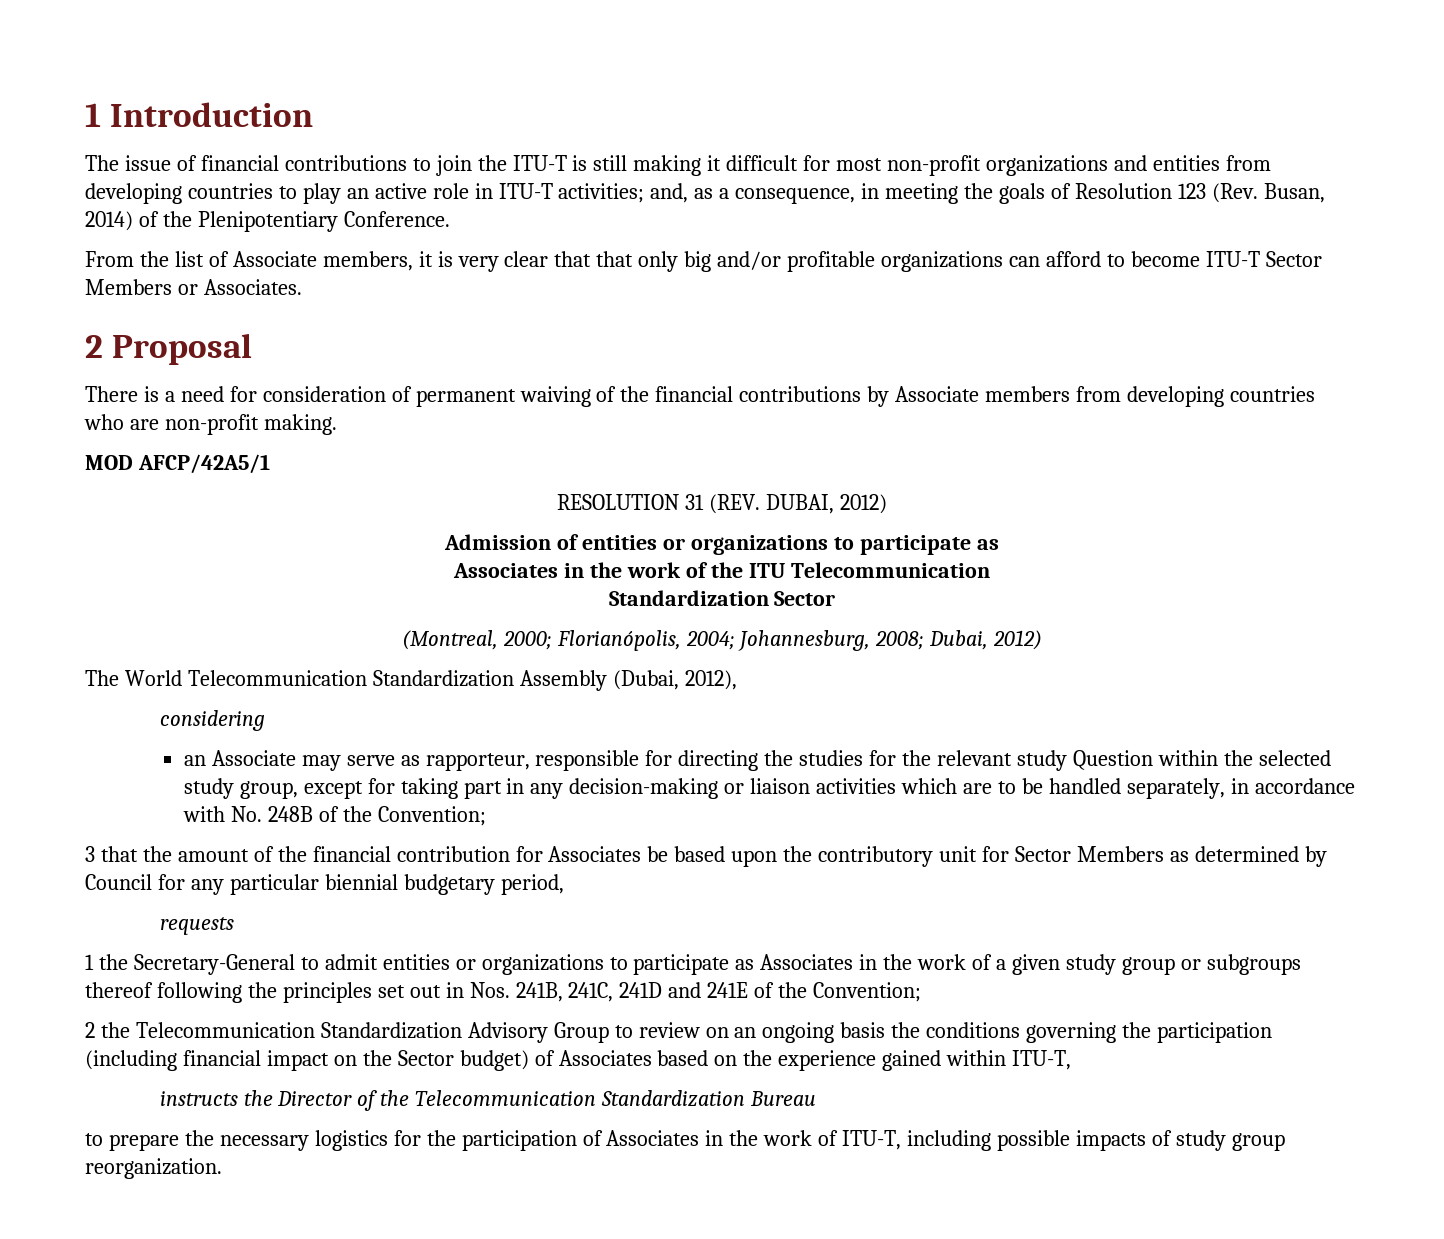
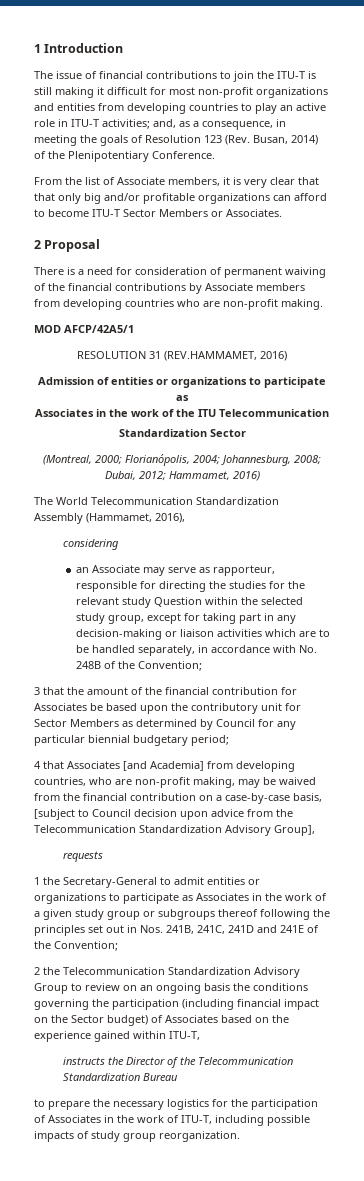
- RESOLUTION 31 (REV. DUBAI, 2012)
+ RESOLUTION 31 (REV.HAMMAMET, 2016)
- (Montreal, 2000; Florianópolis, 2004; Johannesburg, 2008; Dubai, 2012)
+ (Montreal, 2000; Florianópolis, 2004; Johannesburg, 2008; Dubai, 2012; Hammamet, 2016)
- The World Telecommunication Standardization Assembly (Dubai, 2012),
+ The World Telecommunication Standardization Assembly (Hammamet, 2016),
- 3 that the amount of the financial contribution for Associates be based upon the contributory unit for Sector Members as determined by Council for any particular biennial budgetary period,
+ 3 that the amount of the financial contribution for Associates be based upon the contributory unit for Sector Members as determined by Council for any particular biennial budgetary period;
+ 4 that Associates [and Academia] from developing countries, who are non-profit making, may be waived from the financial contribution on a case-by-case basis, [subject to Council decision upon advice from the Telecommunication Standardization Advisory Group],

